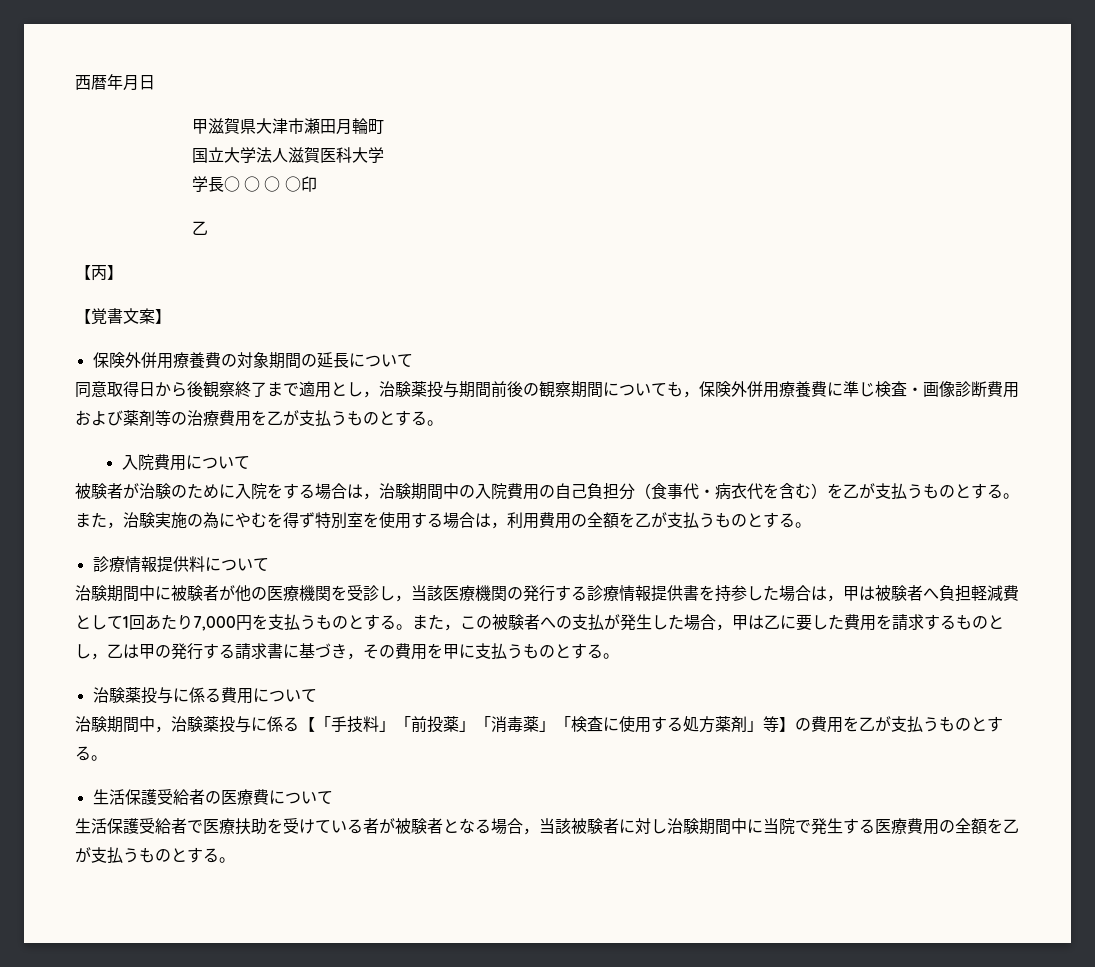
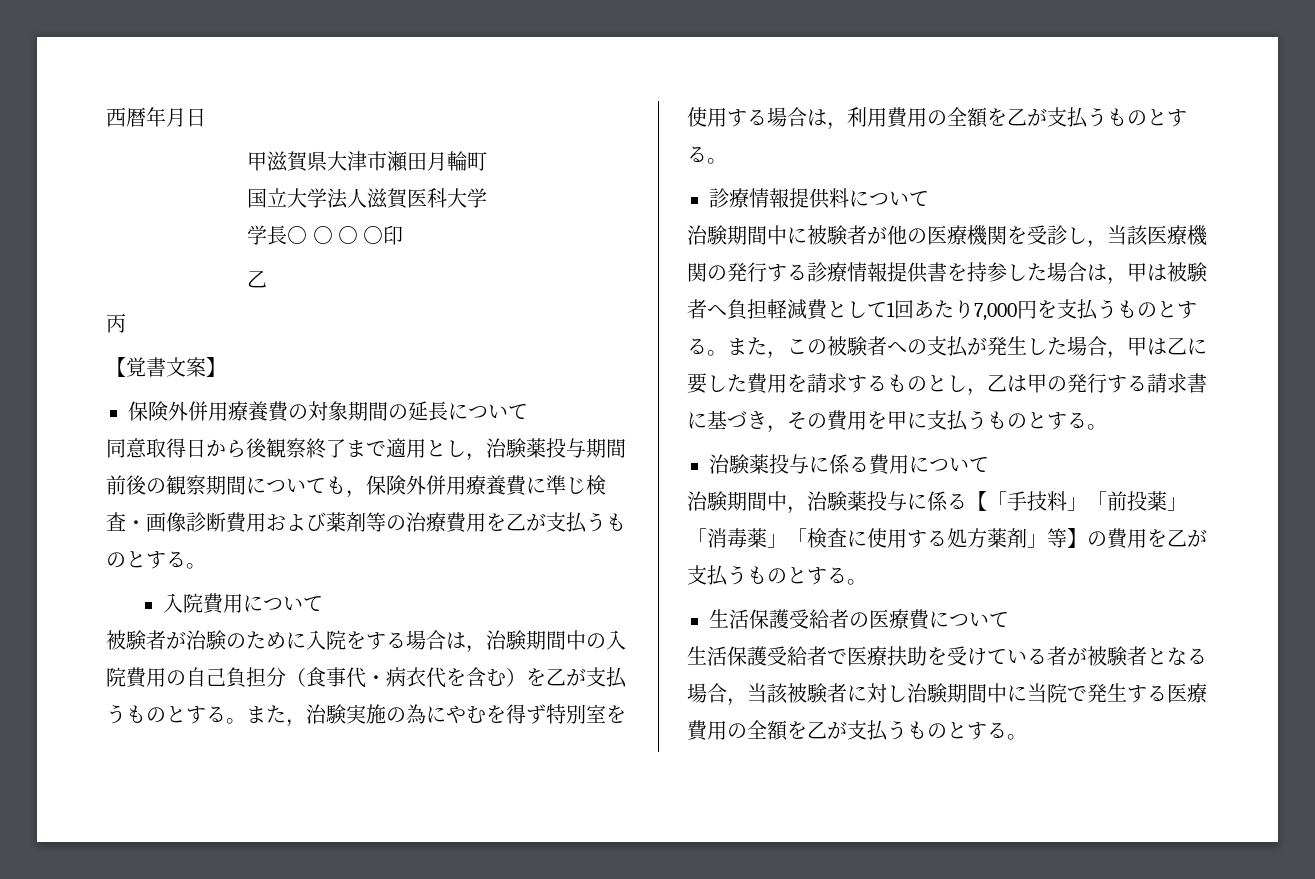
- 【丙】
+ 丙

